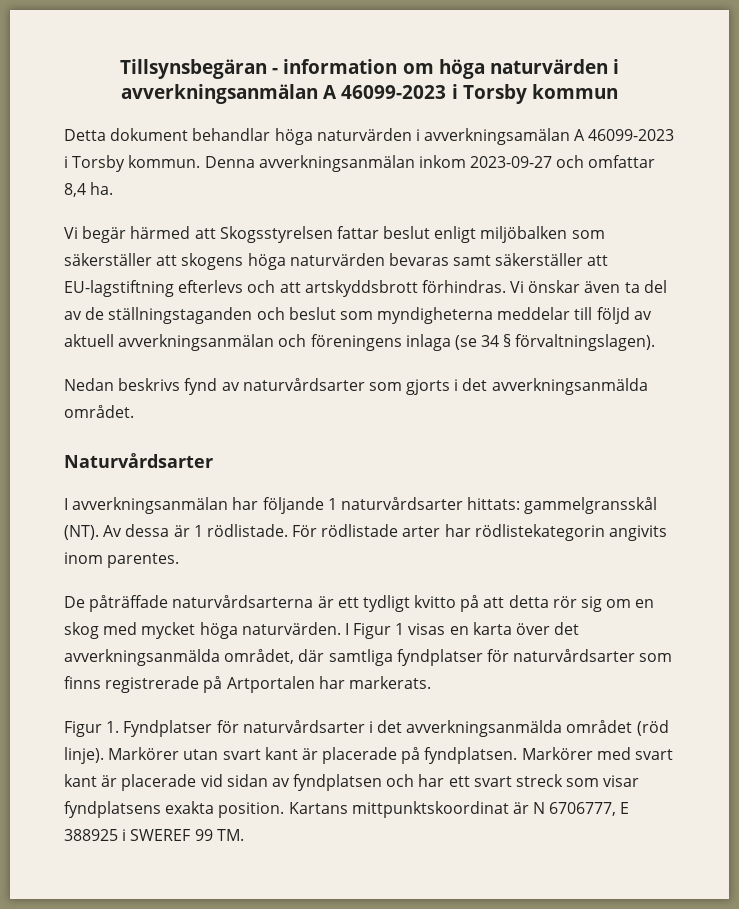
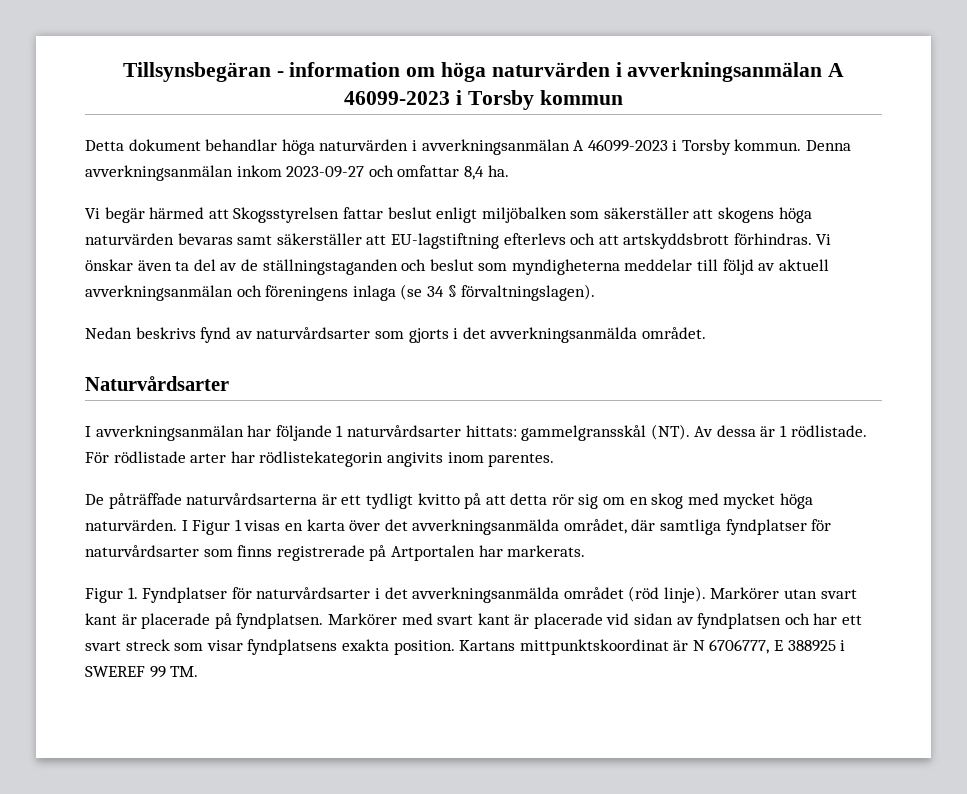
- Detta dokument behandlar höga naturvärden i avverkningsamälan A 46099-2023 i Torsby kommun.
+ Detta dokument behandlar höga naturvärden i avverkningsanmälan A 46099-2023 i Torsby kommun.

